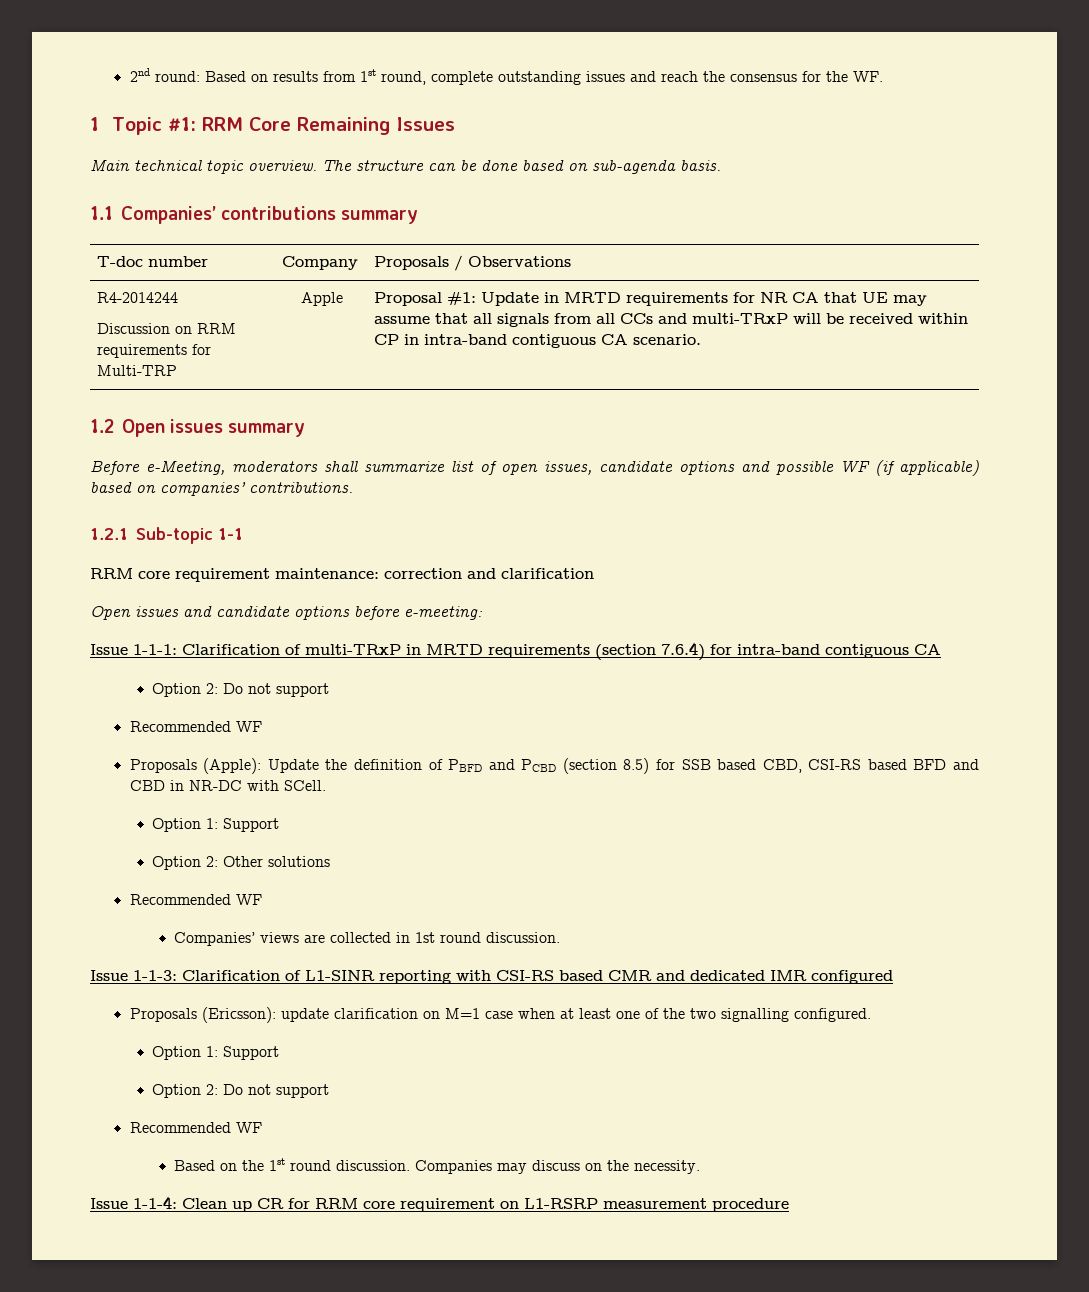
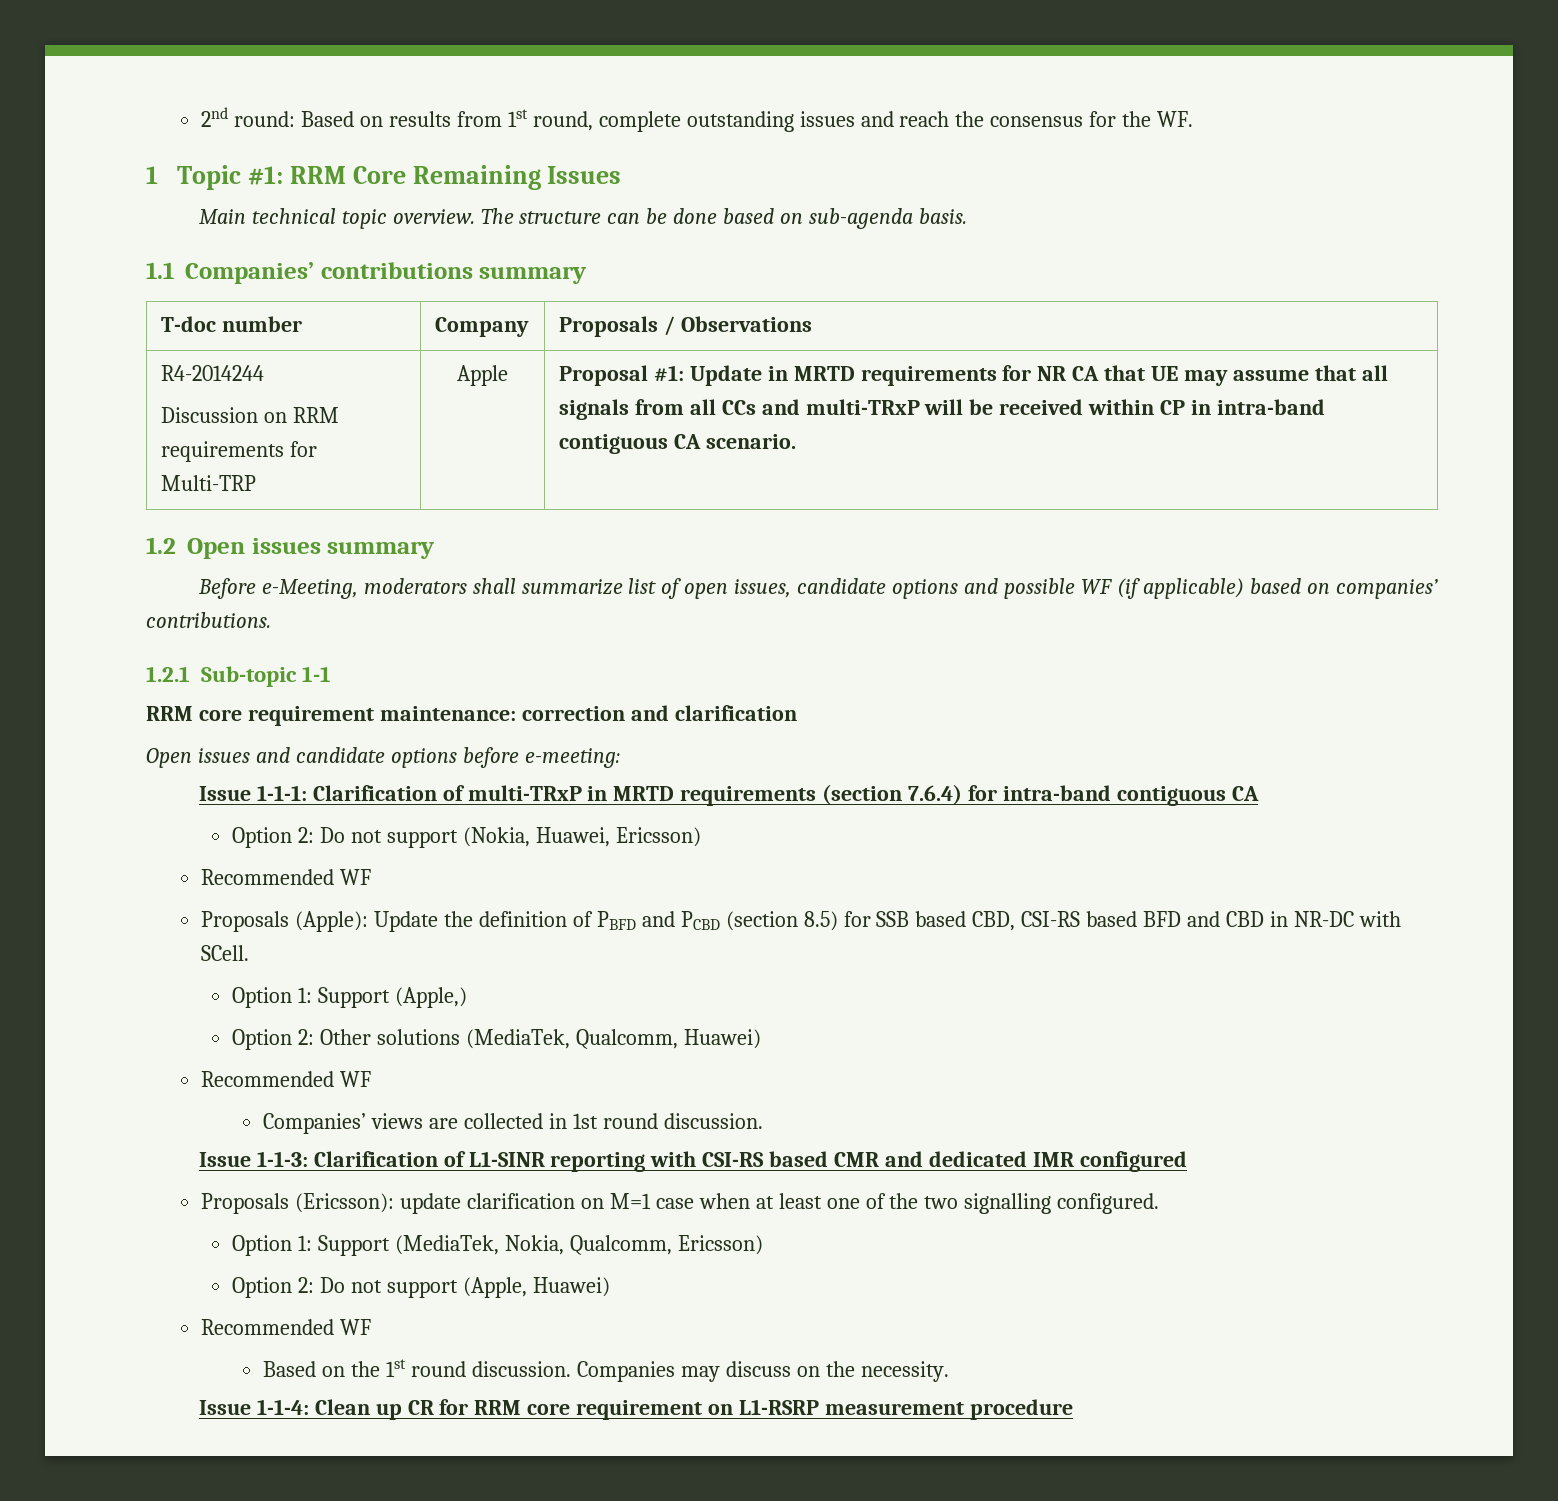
  Issue 1-1-1: Clarification of multi-TRxP in MRTD requirements (section 7.6.4) for intra-band contiguous CA
- Option 2: Do not support
+ Option 2: Do not support (Nokia, Huawei, Ericsson)
  Proposals (Apple): Update the definition of PBFD and PCBD (section 8.5) for SSB based CBD, CSI-RS based BFD and CBD in NR-DC with SCell.
- Option 1: Support
+ Option 1: Support (Apple,)
- Option 2: Other solutions
+ Option 2: Other solutions (MediaTek, Qualcomm, Huawei)
  Proposals (Ericsson): update clarification on M=1 case when at least one of the two signalling configured.
- Option 1: Support
- Option 2: Do not support
+ Option 1: Support (MediaTek, Nokia, Qualcomm, Ericsson)
+ Option 2: Do not support (Apple, Huawei)

